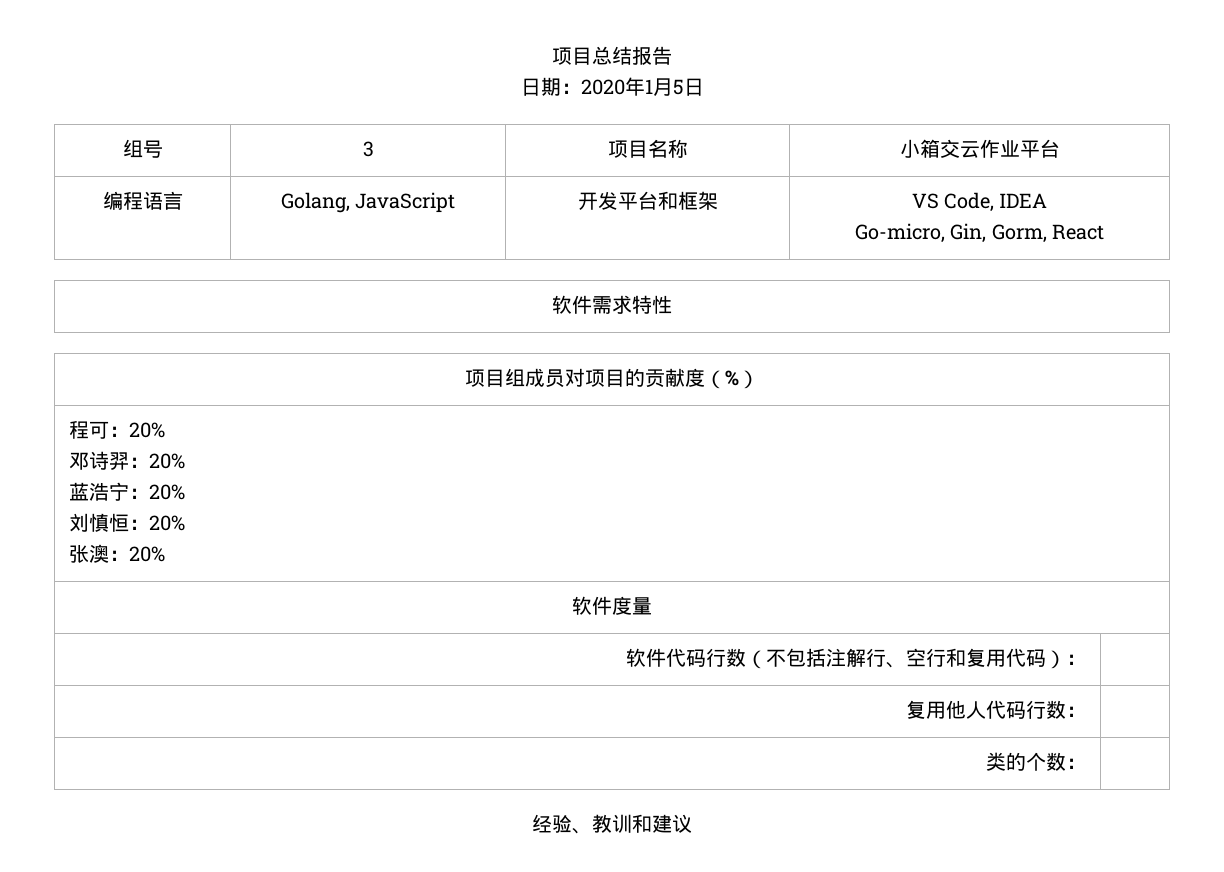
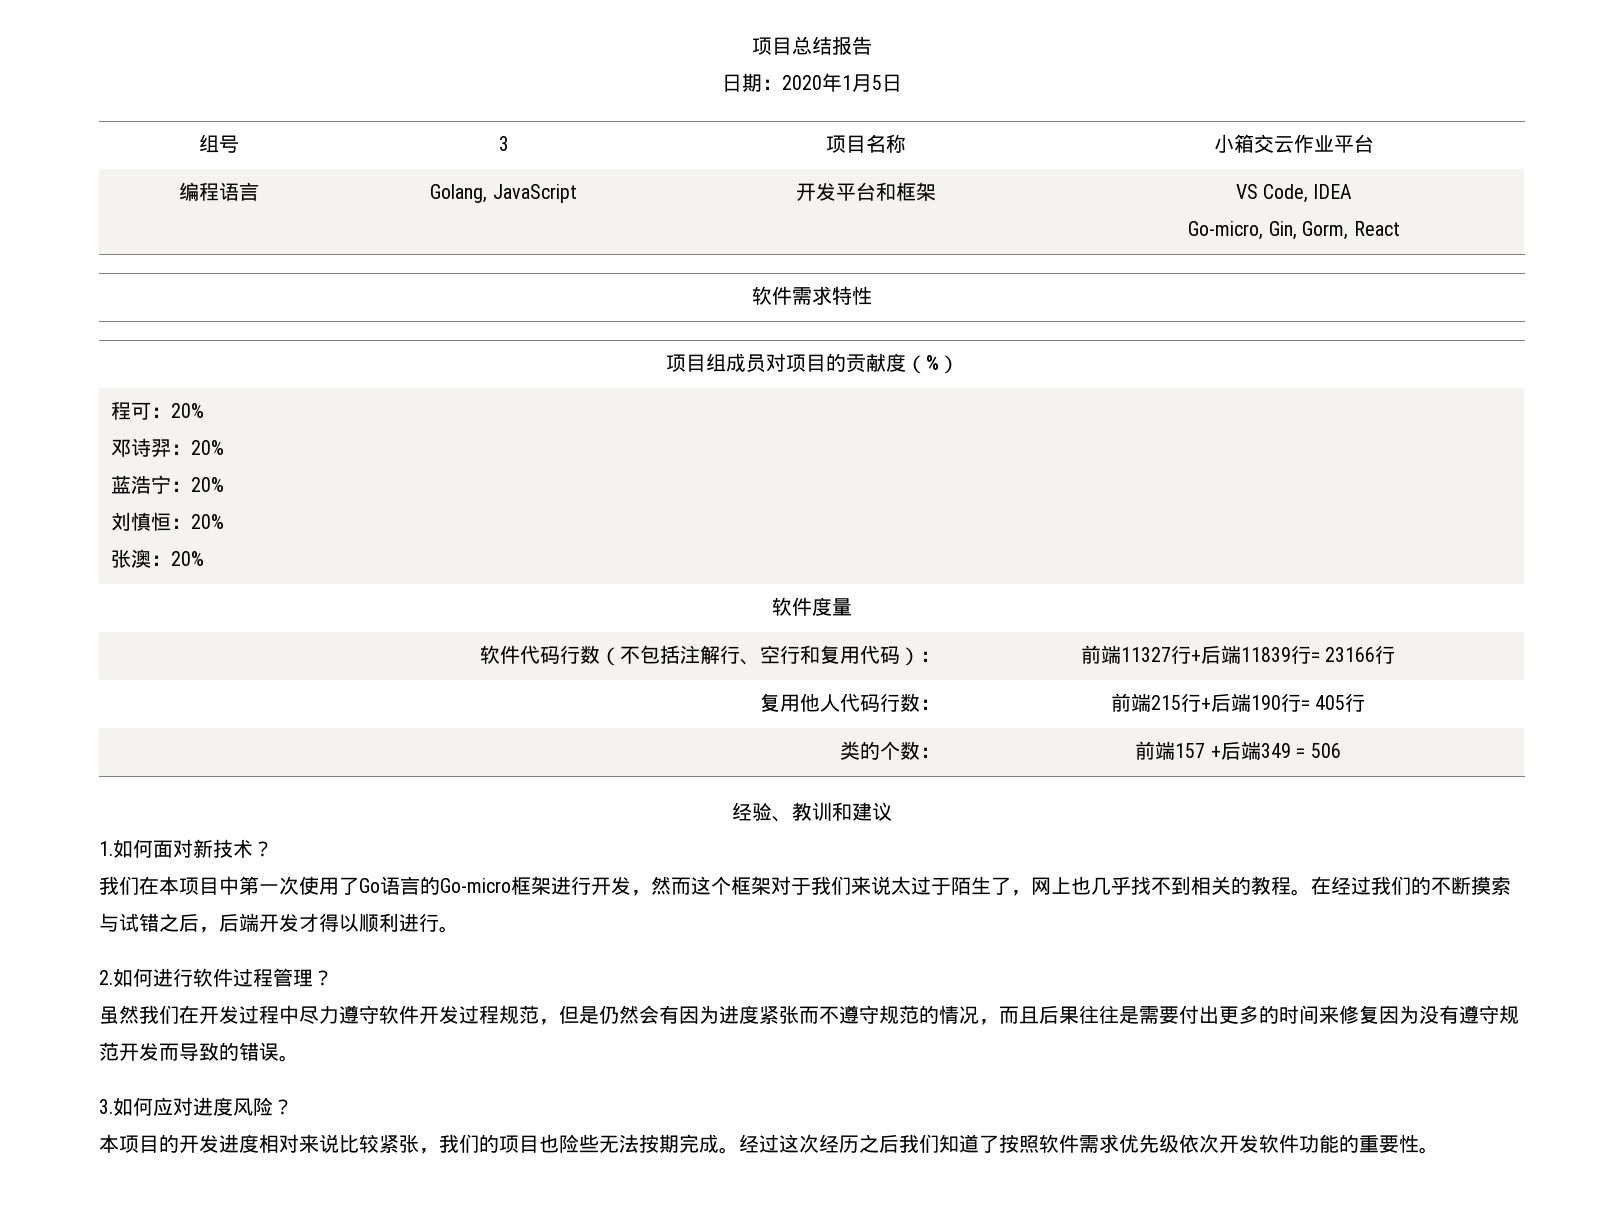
- 软件代码行数（不包括注解行、空行和复用代码）： |
+ 软件代码行数（不包括注解行、空行和复用代码）： | 前端11327行+后端11839行= 23166行
- 复用他人代码行数： |
- 类的个数： |
+ 复用他人代码行数： | 前端215行+后端190行= 405行
+ 类的个数： | 前端157 +后端349 = 506
  经验、教训和建议
+ 1.如何面对新技术？
+ 我们在本项目中第一次使用了Go语言的Go-micro框架进行开发，然而这个框架对于我们来说太过于陌生了，网上也几乎找不到相关的教程。在经过我们的不断摸索与试错之后，后端开发才得以顺利进行。
+ 2.如何进行软件过程管理？
+ 虽然我们在开发过程中尽力遵守软件开发过程规范，但是仍然会有因为进度紧张而不遵守规范的情况，而且后果往往是需要付出更多的时间来修复因为没有遵守规范开发而导致的错误。
+ 3.如何应对进度风险？
+ 本项目的开发进度相对来说比较紧张，我们的项目也险些无法按期完成。经过这次经历之后我们知道了按照软件需求优先级依次开发软件功能的重要性。

